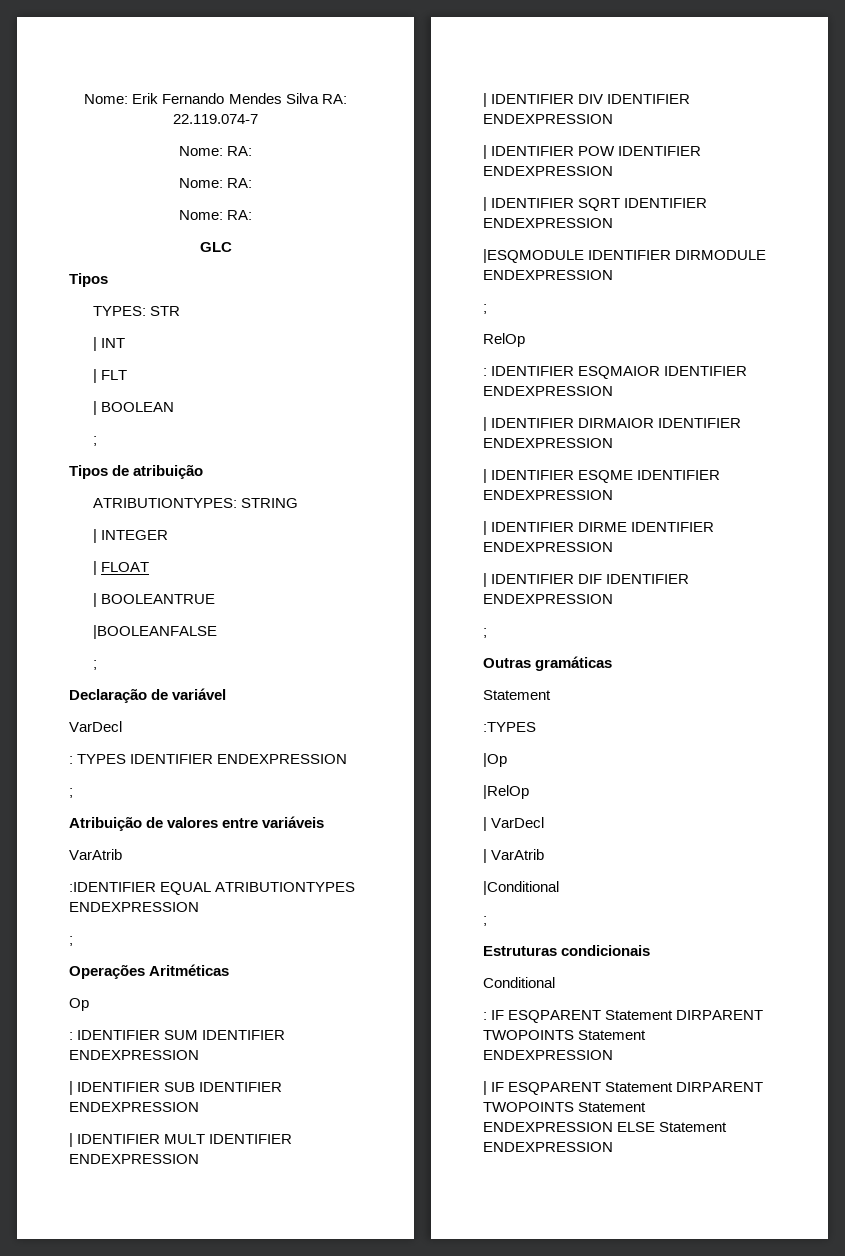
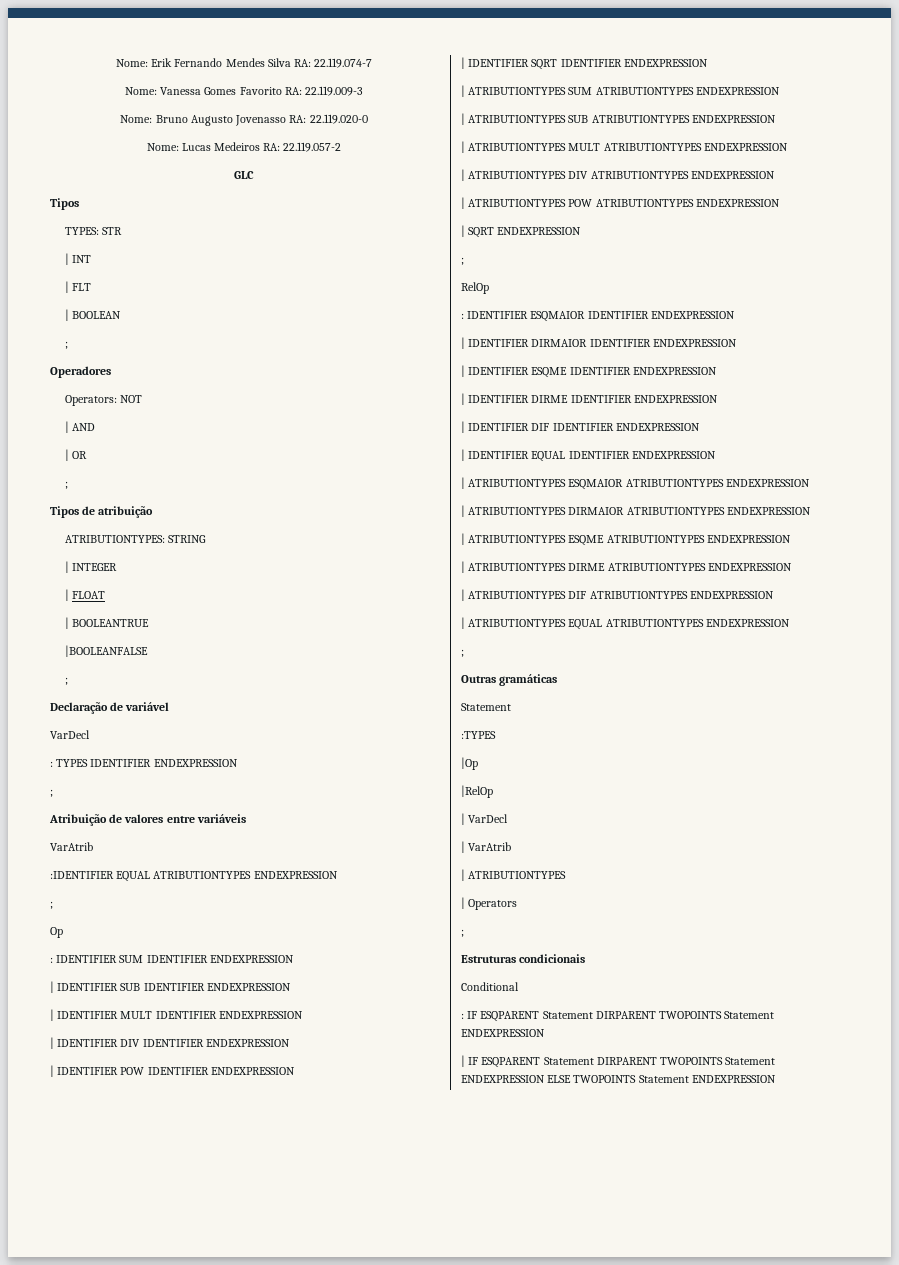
  Nome: Erik Fernando Mendes Silva RA: 22.119.074-7
- Nome: RA:
- Nome: RA:
- Nome: RA:
+ Nome: Vanessa Gomes Favorito RA: 22.119.009-3
+ Nome: Bruno Augusto Jovenasso RA: 22.119.020-0
+ Nome: Lucas Medeiros RA: 22.119.057-2
+ Operadores
+ Operators: NOT
+ | AND
+ | OR
+ ;
- Operações Aritméticas
- |ESQMODULE IDENTIFIER DIRMODULE ENDEXPRESSION
+ | ATRIBUTIONTYPES SUM ATRIBUTIONTYPES ENDEXPRESSION
+ | ATRIBUTIONTYPES SUB ATRIBUTIONTYPES ENDEXPRESSION
+ | ATRIBUTIONTYPES MULT ATRIBUTIONTYPES ENDEXPRESSION
+ | ATRIBUTIONTYPES DIV ATRIBUTIONTYPES ENDEXPRESSION
+ | ATRIBUTIONTYPES POW ATRIBUTIONTYPES ENDEXPRESSION
+ | SQRT ENDEXPRESSION
+ | IDENTIFIER EQUAL IDENTIFIER ENDEXPRESSION
+ | ATRIBUTIONTYPES ESQMAIOR ATRIBUTIONTYPES ENDEXPRESSION
+ | ATRIBUTIONTYPES DIRMAIOR ATRIBUTIONTYPES ENDEXPRESSION
+ | ATRIBUTIONTYPES ESQME ATRIBUTIONTYPES ENDEXPRESSION
+ | ATRIBUTIONTYPES DIRME ATRIBUTIONTYPES ENDEXPRESSION
+ | ATRIBUTIONTYPES DIF ATRIBUTIONTYPES ENDEXPRESSION
+ | ATRIBUTIONTYPES EQUAL ATRIBUTIONTYPES ENDEXPRESSION
  | VarAtrib
- |Conditional
+ | ATRIBUTIONTYPES
+ | Operators
- | IF ESQPARENT Statement DIRPARENT TWOPOINTS Statement ENDEXPRESSION ELSE Statement ENDEXPRESSION
+ | IF ESQPARENT Statement DIRPARENT TWOPOINTS Statement ENDEXPRESSION ELSE TWOPOINTS Statement ENDEXPRESSION

